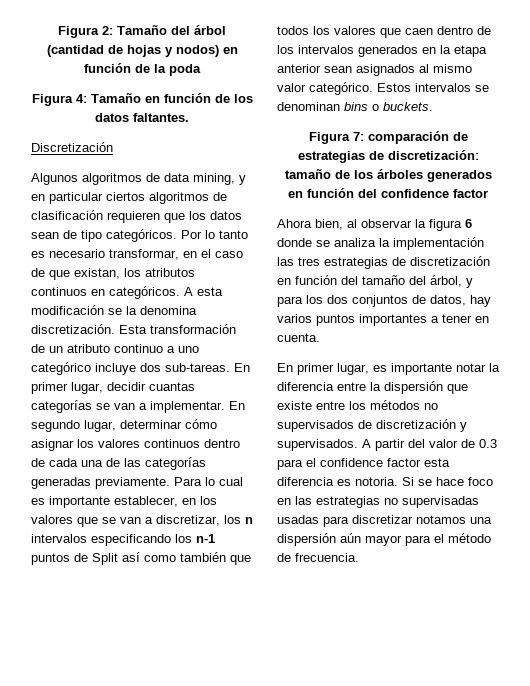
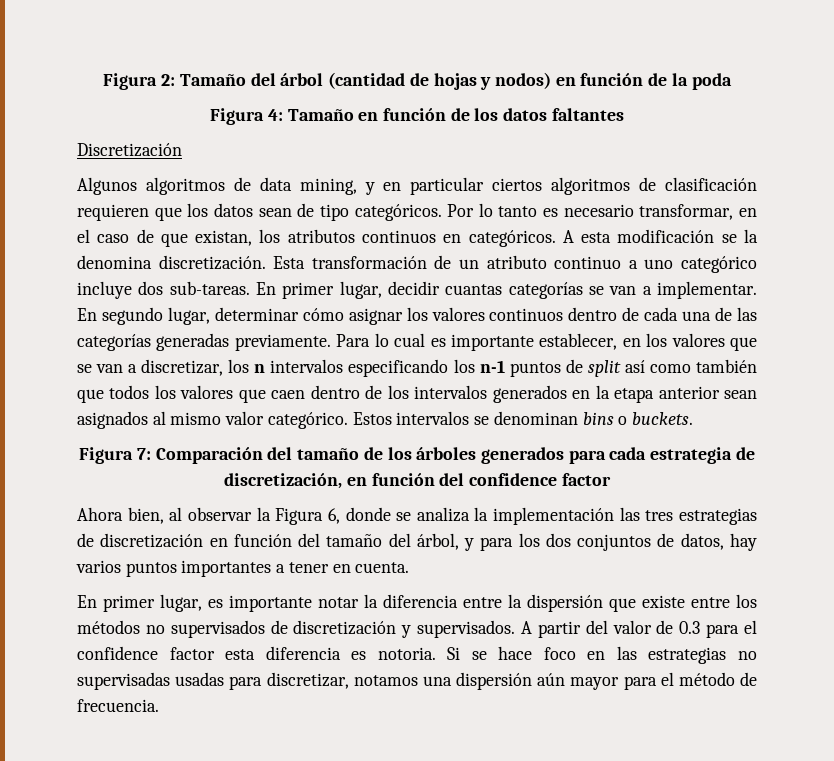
- Figura 4: Tamaño en función de los datos faltantes.
+ Figura 4: Tamaño en función de los datos faltantes
- Para lo cual es importante establecer, en los valores que se van a discretizar, los n intervalos especificando los n-1 puntos de Split así como también que todos los valores que caen dentro de los intervalos generados en la etapa anterior sean asignados al mismo valor categórico.
+ Para lo cual es importante establecer, en los valores que se van a discretizar, los n intervalos especificando los n-1 puntos de split así como también que todos los valores que caen dentro de los intervalos generados en la etapa anterior sean asignados al mismo valor categórico.
- Figura 7: comparación de estrategias de discretización: tamaño de los árboles generados en función del confidence factor
+ Figura 7: Comparación del tamaño de los árboles generados para cada estrategia de discretización, en función del confidence factor
- Ahora bien, al observar la figura 6 donde se analiza la implementación las tres estrategias de discretización en función del tamaño del árbol, y para los dos conjuntos de datos, hay varios puntos importantes a tener en cuenta.
+ Ahora bien, al observar la Figura 6, donde se analiza la implementación las tres estrategias de discretización en función del tamaño del árbol, y para los dos conjuntos de datos, hay varios puntos importantes a tener en cuenta.
- Si se hace foco en las estrategias no supervisadas usadas para discretizar notamos una dispersión aún mayor para el método de frecuencia.
+ Si se hace foco en las estrategias no supervisadas usadas para discretizar, notamos una dispersión aún mayor para el método de frecuencia.

